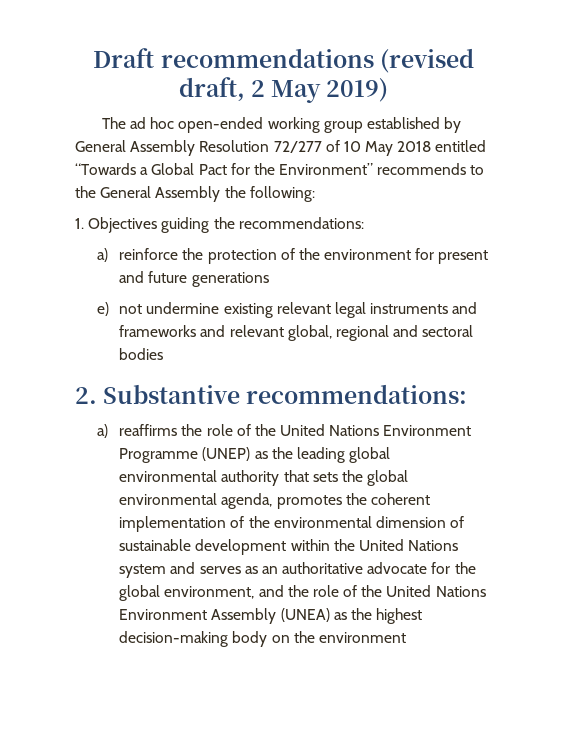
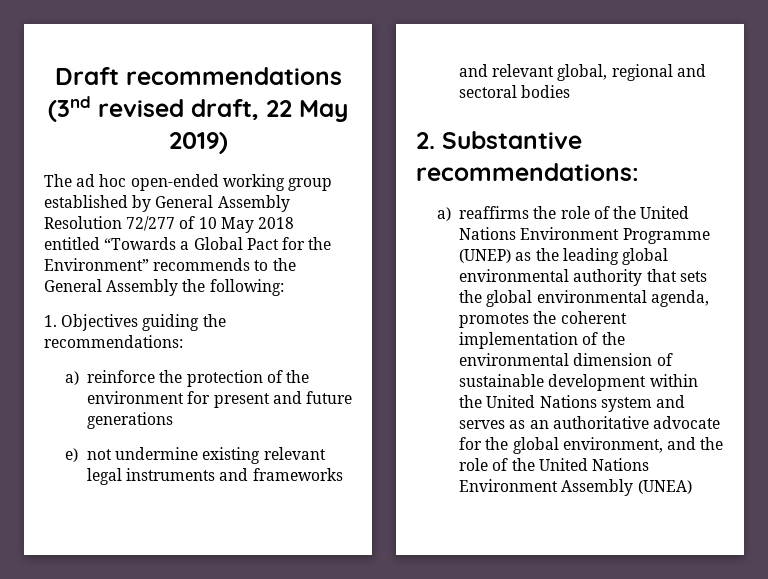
- Draft recommendations (revised draft, 2 May 2019)
+ Draft recommendations (3nd revised draft, 22 May 2019)
- a) reaffirms the role of the United Nations Environment Programme (UNEP) as the leading global environmental authority that sets the global environmental agenda, promotes the coherent implementation of the environmental dimension of sustainable development within the United Nations system and serves as an authoritative advocate for the global environment, and the role of the United Nations Environment Assembly (UNEA) as the highest decision-making body on the environment
+ a) reaffirms the role of the United Nations Environment Programme (UNEP) as the leading global environmental authority that sets the global environmental agenda, promotes the coherent implementation of the environmental dimension of sustainable development within the United Nations system and serves as an authoritative advocate for the global environment, and the role of the United Nations Environment Assembly (UNEA)

